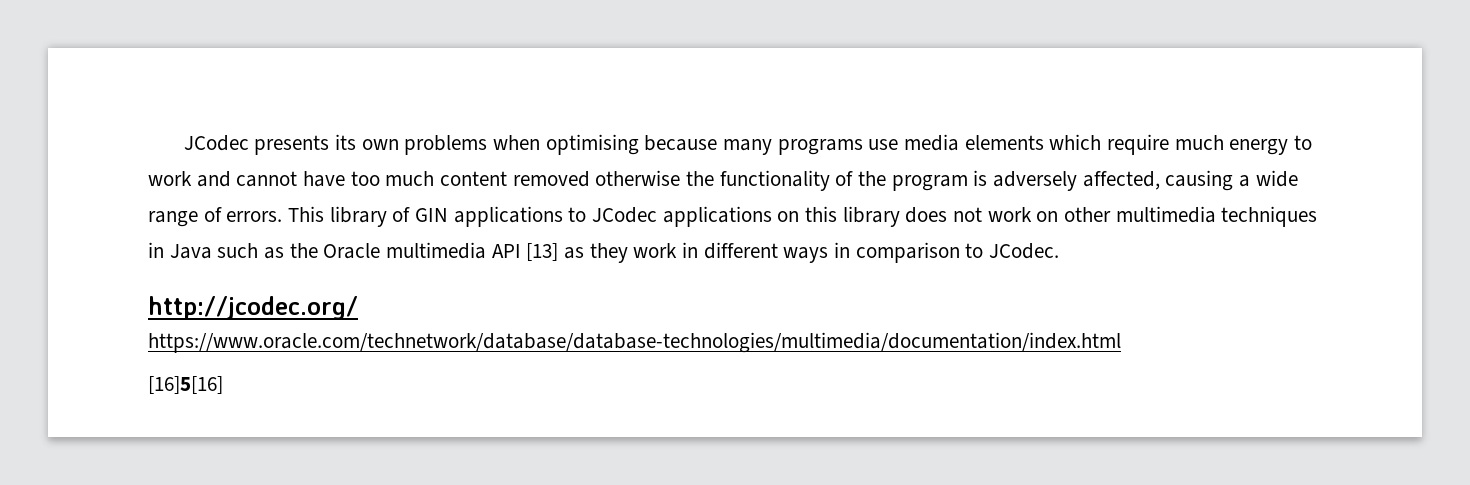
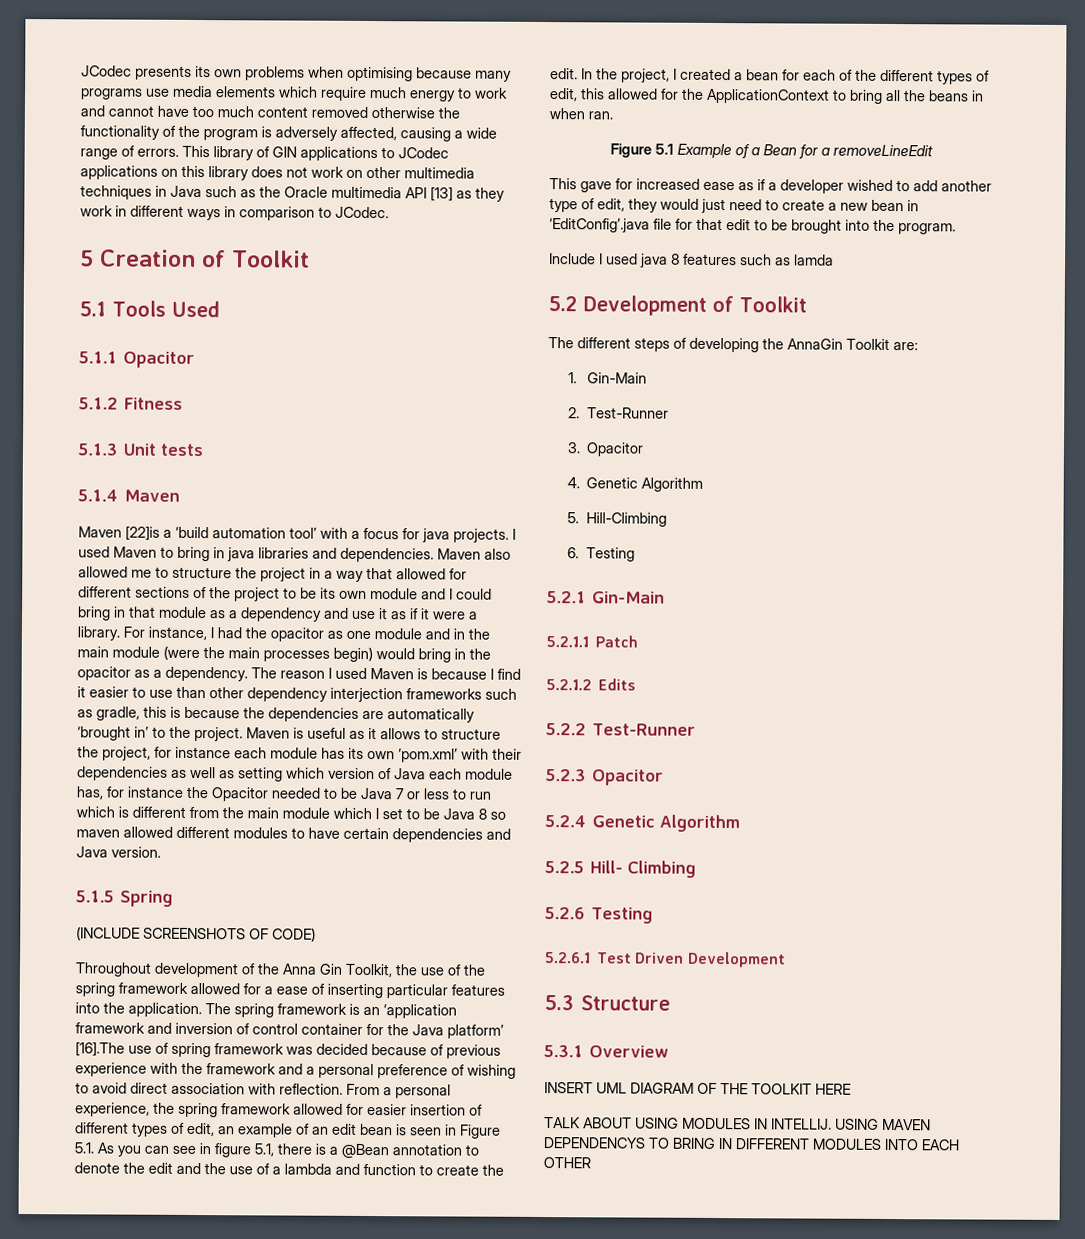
- http://jcodec.org/
- https://www.oracle.com/technetwork/database/database-technologies/multimedia/documentation/index.html
- [16]5[16]
+ 5 Creation of Toolkit
+ 5.1 Tools Used
+ 5.1.1 Opacitor
+ 5.1.2 Fitness
+ 5.1.3 Unit tests
+ 5.1.4 Maven
+ Maven [22]is a ‘build automation tool’ with a focus for java projects. I used Maven to bring in java libraries and dependencies. Maven also allowed me to structure the project in a way that allowed for different sections of the project to be its own module and I could bring in that module as a dependency and use it as if it were a library. For instance, I had the opacitor as one module and in the main module (were the main processes begin) would bring in the opacitor as a dependency. The reason I used Maven is because I find it easier to use than other dependency interjection frameworks such as gradle, this is because the dependencies are automatically ‘brought in’ to the project. Maven is useful as it allows to structure the project, for instance each module has its own ‘pom.xml’ with their dependencies as well as setting which version of Java each module has, for instance the Opacitor needed to be Java 7 or less to run which is different from the main module which I set to be Java 8 so maven allowed different modules to have certain dependencies and Java version.
+ 5.1.5 Spring
+ (INCLUDE SCREENSHOTS OF CODE)
+ Throughout development of the Anna Gin Toolkit, the use of the spring framework allowed for a ease of inserting particular features into the application. The spring framework is an ‘application framework and inversion of control container for the Java platform’ [16].The use of spring framework was decided because of previous experience with the framework and a personal preference of wishing to avoid direct association with reflection. From a personal experience, the spring framework allowed for easier insertion of different types of edit, an example of an edit bean is seen in Figure 5.1. As you can see in figure 5.1, there is a @Bean annotation to denote the edit and the use of a lambda and function to create the edit. In the project, I created a bean for each of the different types of edit, this allowed for the ApplicationContext to bring all the beans in when ran.
+ Figure 5.1 Example of a Bean for a removeLineEdit
+ This gave for increased ease as if a developer wished to add another type of edit, they would just need to create a new bean in ‘EditConfig’.java file for that edit to be brought into the program.
+ Include I used java 8 features such as lamda
+ 5.2 Development of Toolkit
+ The different steps of developing the AnnaGin Toolkit are:
+ 1. Gin-Main
+ 2. Test-Runner
+ 3. Opacitor
+ 4. Genetic Algorithm
+ 5. Hill-Climbing
+ 6. Testing
+ 5.2.1 Gin-Main
+ 5.2.1.1 Patch
+ 5.2.1.2 Edits
+ 5.2.2 Test-Runner
+ 5.2.3 Opacitor
+ 5.2.4 Genetic Algorithm
+ 5.2.5 Hill- Climbing
+ 5.2.6 Testing
+ 5.2.6.1 Test Driven Development
+ 5.3 Structure
+ 5.3.1 Overview
+ INSERT UML DIAGRAM OF THE TOOLKIT HERE
+ TALK ABOUT USING MODULES IN INTELLIJ. USING MAVEN DEPENDENCYS TO BRING IN DIFFERENT MODULES INTO EACH OTHER

